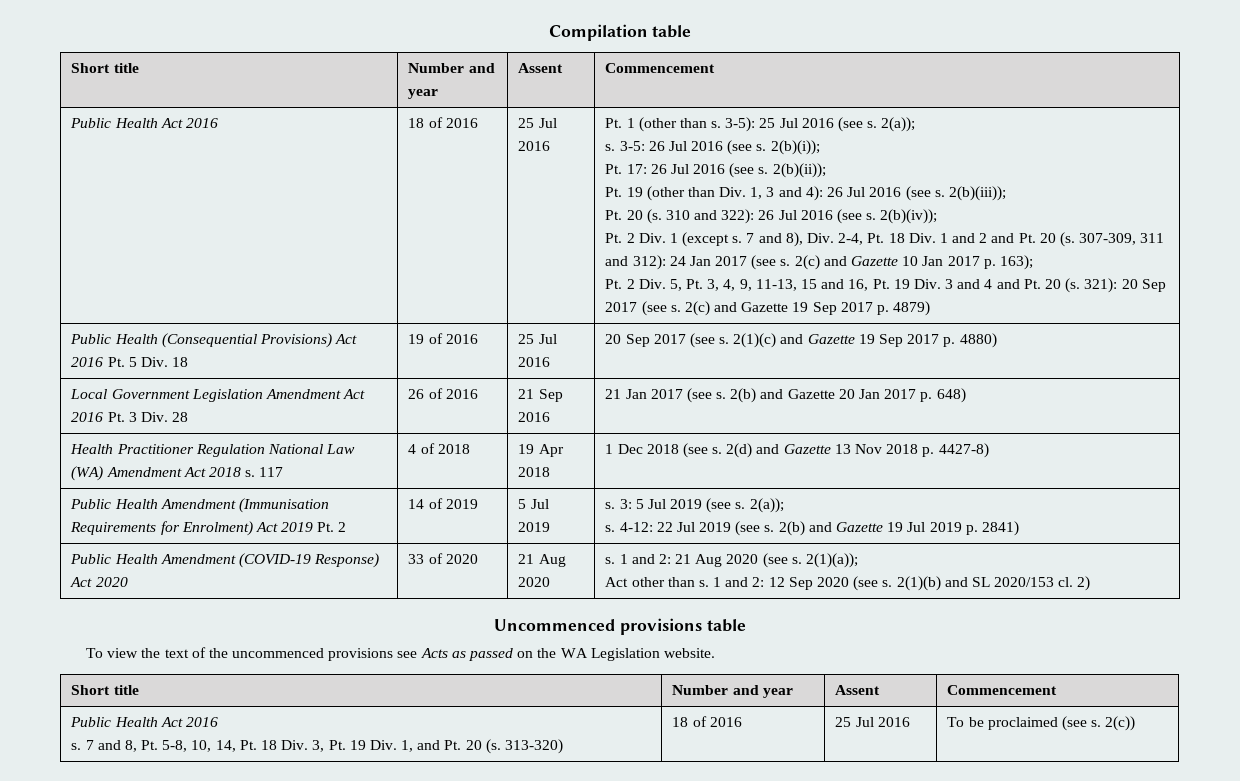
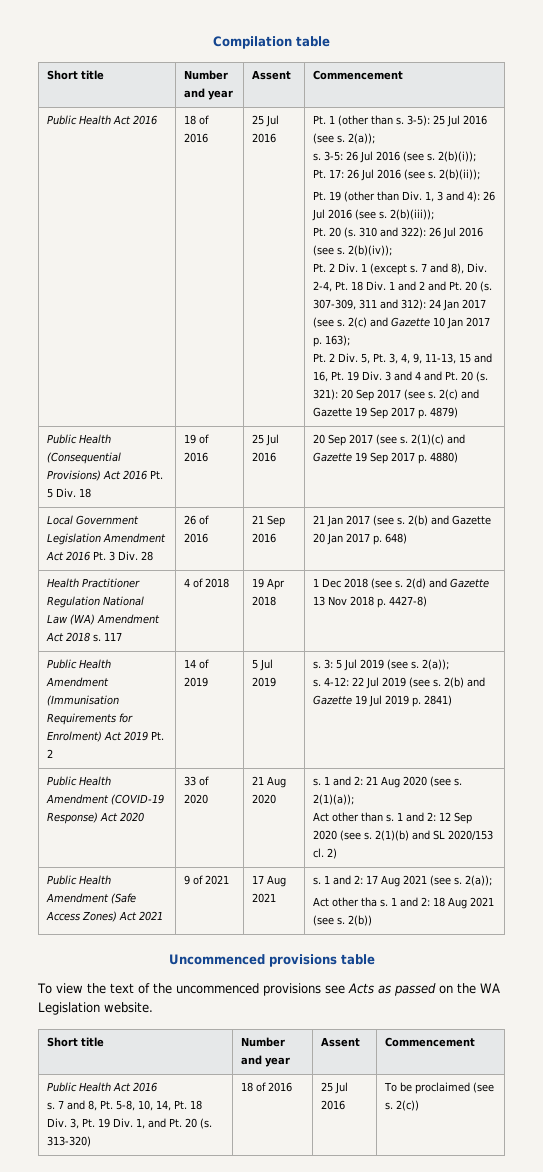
+ Public Health Amendment (Safe Access Zones) Act 2021 | 9 of 2021 | 17 Aug 2021 | s. 1 and 2: 17 Aug 2021 (see s. 2(a));
+ Act other tha s. 1 and 2: 18 Aug 2021 (see s. 2(b))

